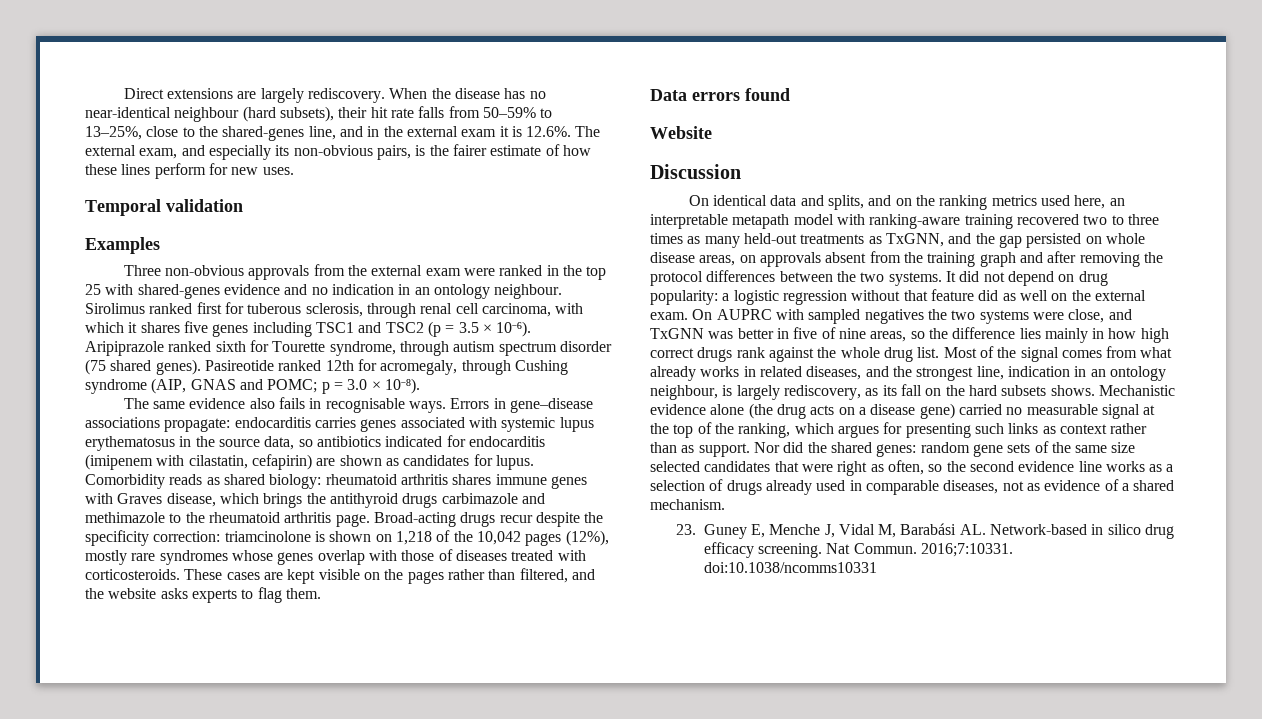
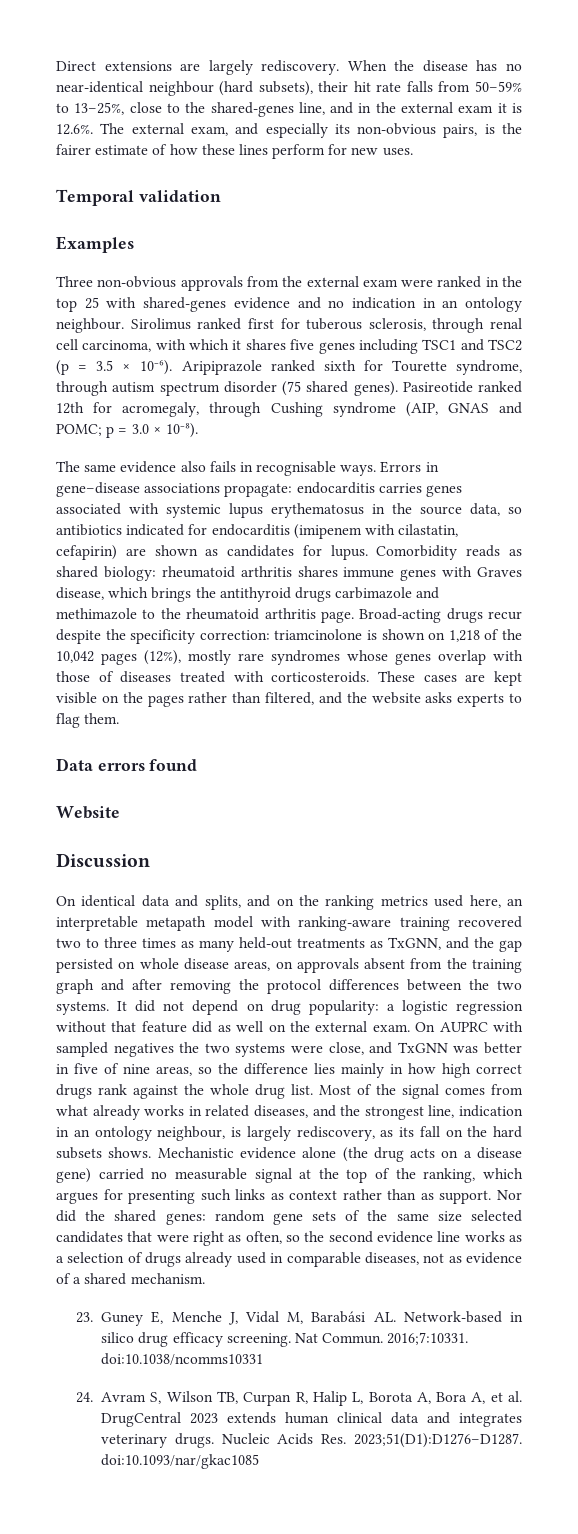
+ 24. Avram S, Wilson TB, Curpan R, Halip L, Borota A, Bora A, et al. DrugCentral 2023 extends human clinical data and integrates veterinary drugs. Nucleic Acids Res. 2023;51(D1):D1276–D1287. doi:10.1093/nar/gkac1085

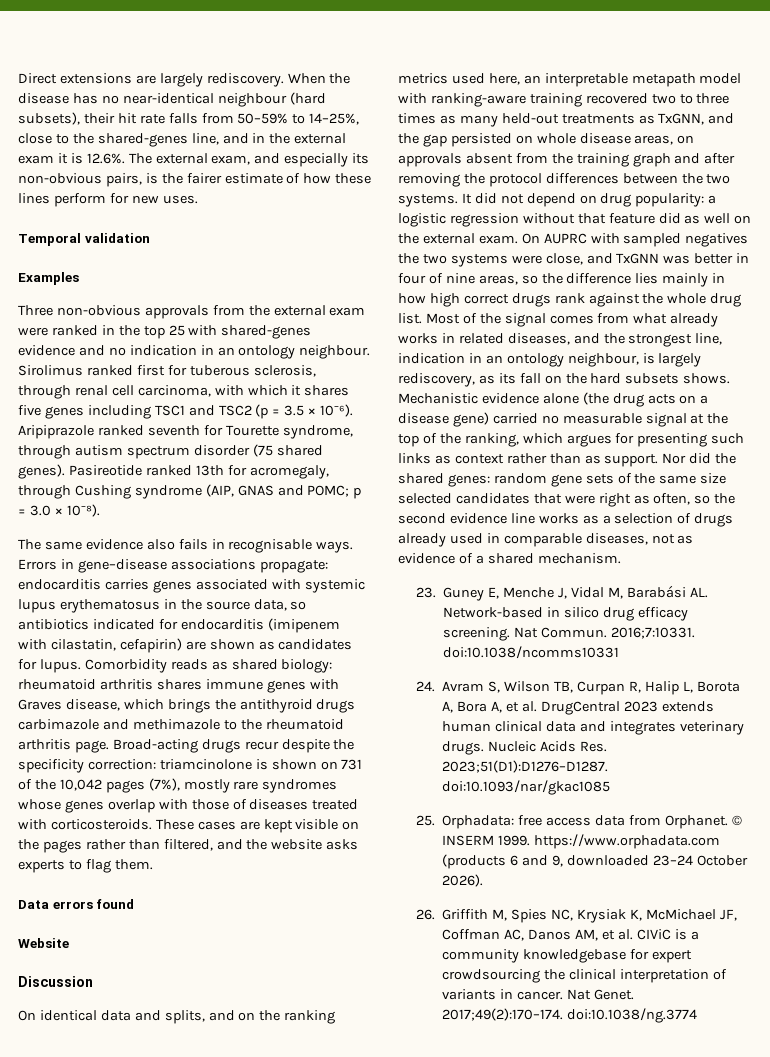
- When the disease has no near-identical neighbour (hard subsets), their hit rate falls from 50–59% to 13–25%, close to the shared-genes line, and in the external exam it is 12.6%. The external exam, and especially its non-obvious pairs, is the fairer estimate of how these lines perform for new uses.
+ When the disease has no near-identical neighbour (hard subsets), their hit rate falls from 50–59% to 14–25%, close to the shared-genes line, and in the external exam it is 12.6%. The external exam, and especially its non-obvious pairs, is the fairer estimate of how these lines perform for new uses.
- Aripiprazole ranked sixth for Tourette syndrome, through autism spectrum disorder (75 shared genes).
+ Aripiprazole ranked seventh for Tourette syndrome, through autism spectrum disorder (75 shared genes).
- Pasireotide ranked 12th for acromegaly, through Cushing syndrome (AIP, GNAS and POMC; p = 3.0 × 10⁻⁸).
+ Pasireotide ranked 13th for acromegaly, through Cushing syndrome (AIP, GNAS and POMC; p = 3.0 × 10⁻⁸).
- Broad-acting drugs recur despite the specificity correction: triamcinolone is shown on 1,218 of the 10,042 pages (12%), mostly rare syndromes whose genes overlap with those of diseases treated with corticosteroids.
+ Broad-acting drugs recur despite the specificity correction: triamcinolone is shown on 731 of the 10,042 pages (7%), mostly rare syndromes whose genes overlap with those of diseases treated with corticosteroids.
- On AUPRC with sampled negatives the two systems were close, and TxGNN was better in five of nine areas, so the difference lies mainly in how high correct drugs rank against the whole drug list.
+ On AUPRC with sampled negatives the two systems were close, and TxGNN was better in four of nine areas, so the difference lies mainly in how high correct drugs rank against the whole drug list.
+ 25. Orphadata: free access data from Orphanet. © INSERM 1999. https://www.orphadata.com (products 6 and 9, downloaded 23–24 October 2026).
+ 26. Griffith M, Spies NC, Krysiak K, McMichael JF, Coffman AC, Danos AM, et al. CIViC is a community knowledgebase for expert crowdsourcing the clinical interpretation of variants in cancer. Nat Genet. 2017;49(2):170–174. doi:10.1038/ng.3774

